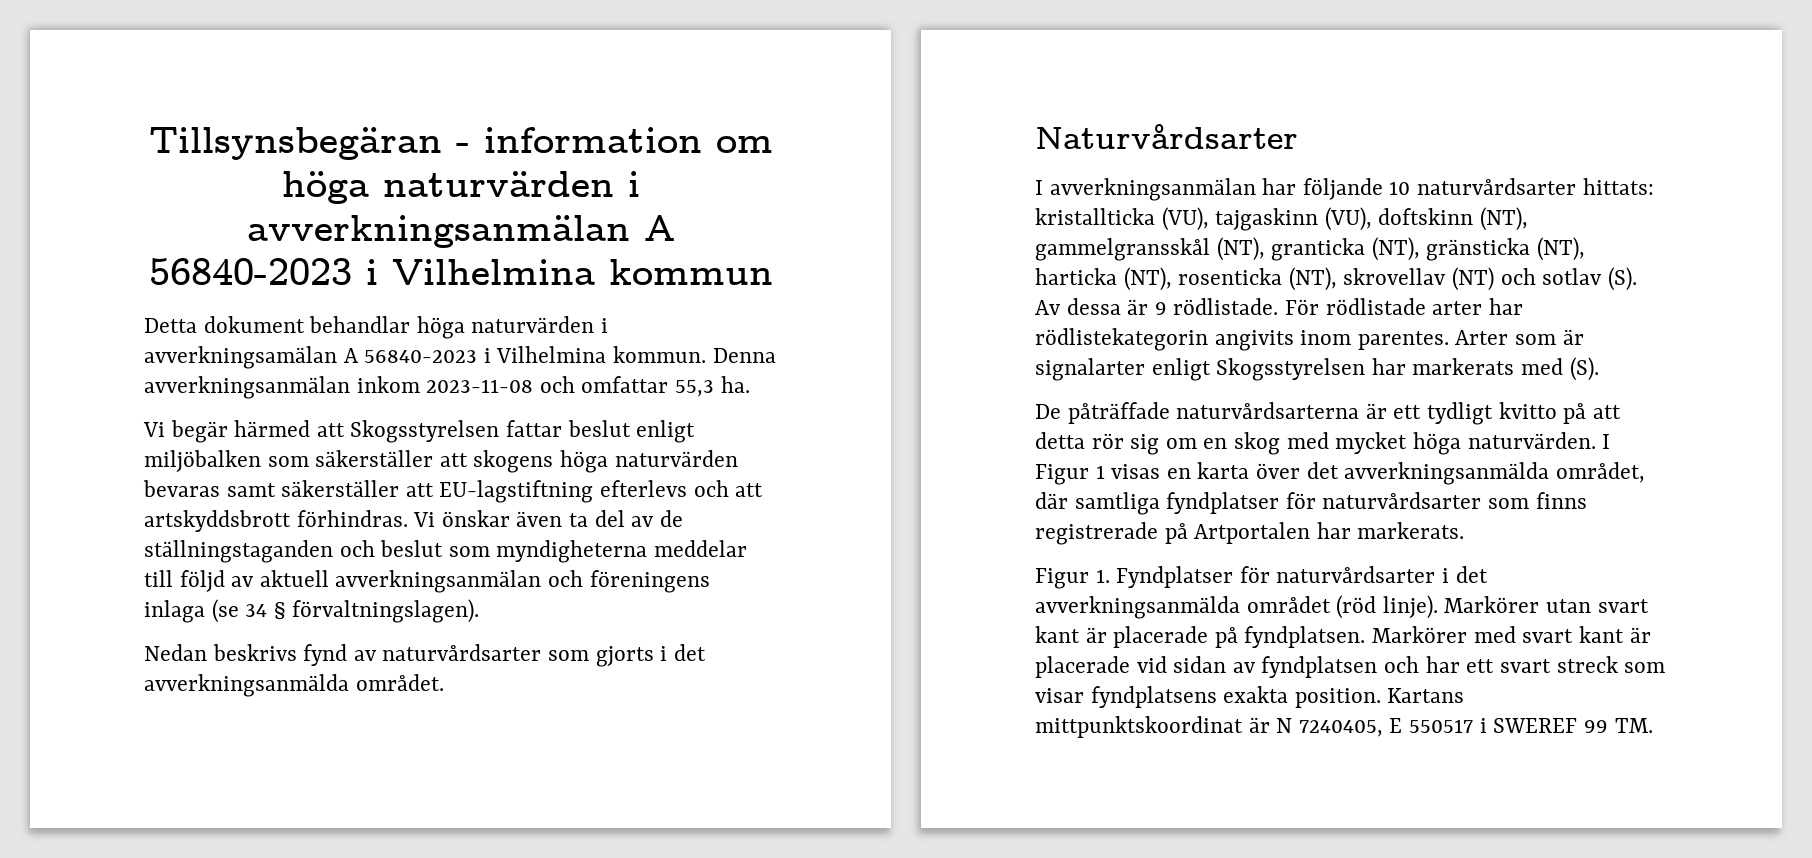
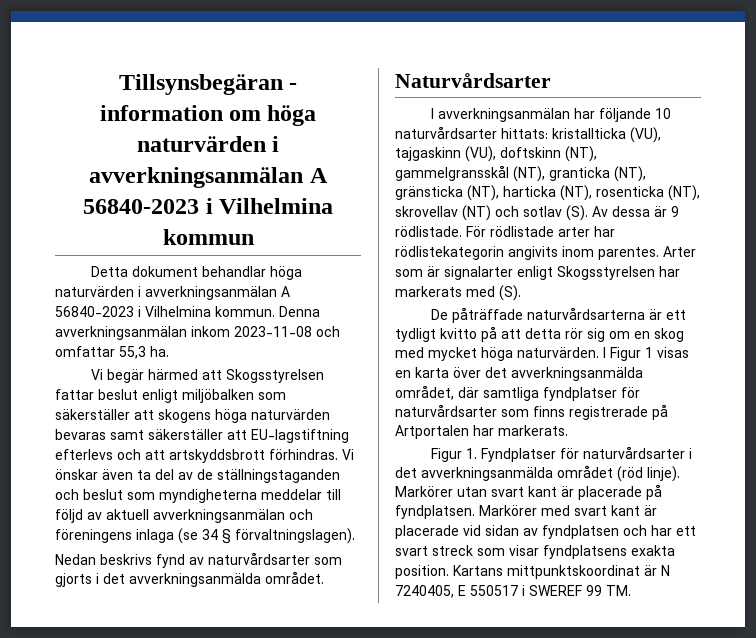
- Detta dokument behandlar höga naturvärden i avverkningsamälan A 56840-2023 i Vilhelmina kommun.
+ Detta dokument behandlar höga naturvärden i avverkningsanmälan A 56840-2023 i Vilhelmina kommun.

